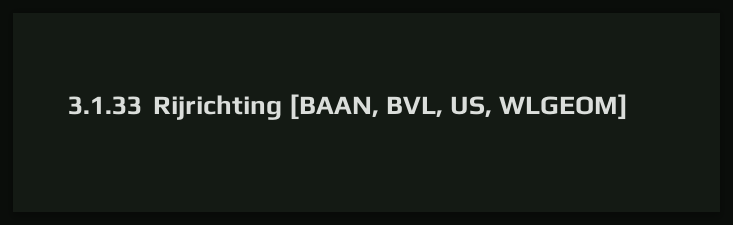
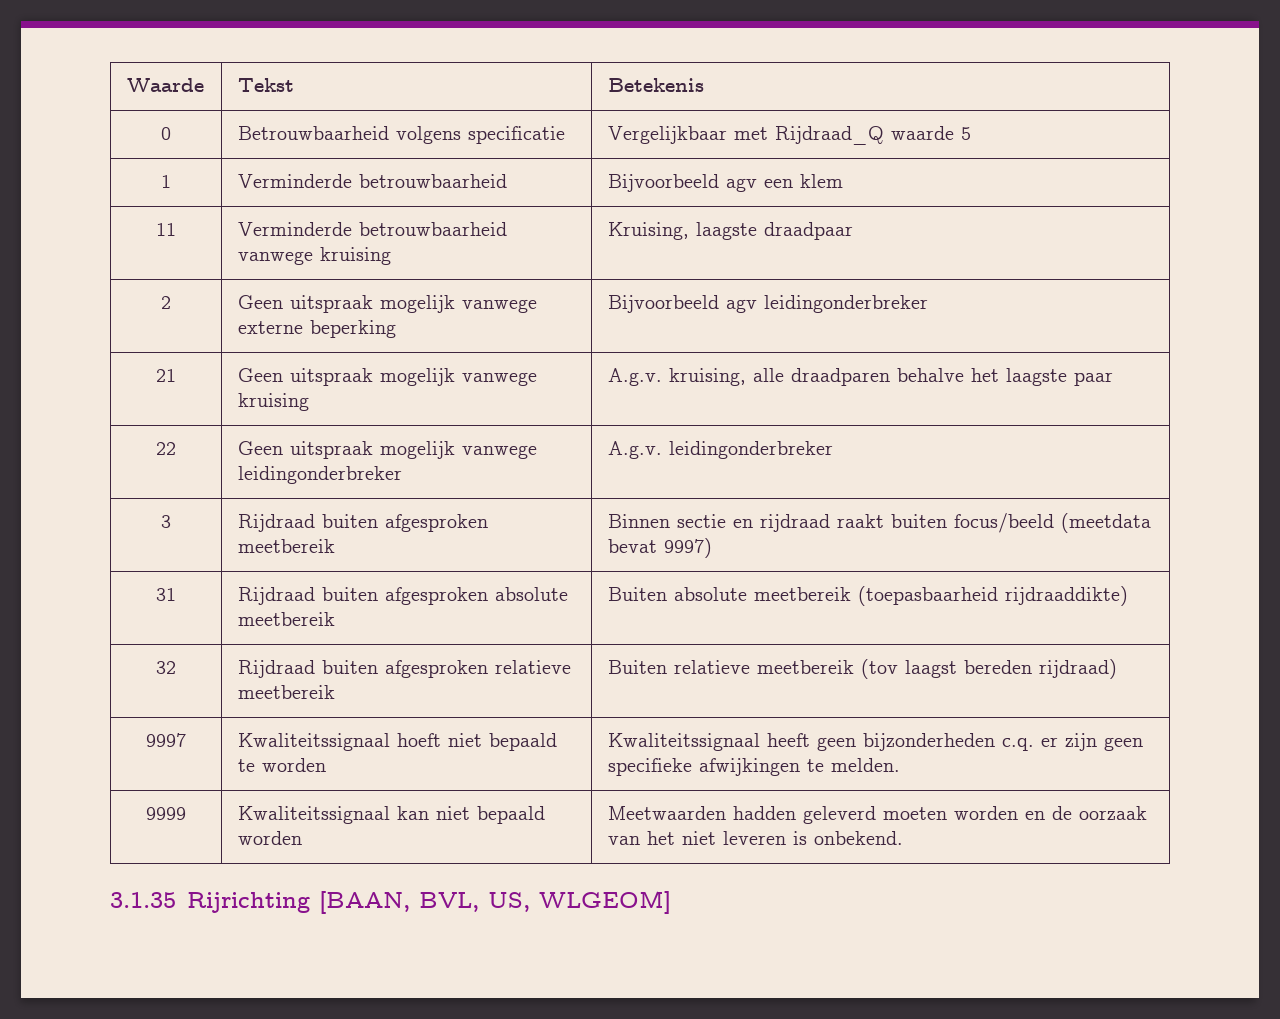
- 3.1.33 Rijrichting [BAAN, BVL, US, WLGEOM]
+ Waarde | Tekst | Betekenis
+ 0 | Betrouwbaarheid volgens specificatie | Vergelijkbaar met Rijdraad_Q waarde 5
+ 1 | Verminderde betrouwbaarheid | Bijvoorbeeld agv een klem
+ 11 | Verminderde betrouwbaarheid vanwege kruising | Kruising, laagste draadpaar
+ 2 | Geen uitspraak mogelijk vanwege externe beperking | Bijvoorbeeld agv leidingonderbreker
+ 21 | Geen uitspraak mogelijk vanwege kruising | A.g.v. kruising, alle draadparen behalve het laagste paar
+ 22 | Geen uitspraak mogelijk vanwege leidingonderbreker | A.g.v. leidingonderbreker
+ 3 | Rijdraad buiten afgesproken meetbereik | Binnen sectie en rijdraad raakt buiten focus/beeld (meetdata bevat 9997)
+ 31 | Rijdraad buiten afgesproken absolute meetbereik | Buiten absolute meetbereik (toepasbaarheid rijdraaddikte)
+ 32 | Rijdraad buiten afgesproken relatieve meetbereik | Buiten relatieve meetbereik (tov laagst bereden rijdraad)
+ 9997 | Kwaliteitssignaal hoeft niet bepaald te worden | Kwaliteitssignaal heeft geen bijzonderheden c.q. er zijn geen specifieke afwijkingen te melden.
+ 9999 | Kwaliteitssignaal kan niet bepaald worden | Meetwaarden hadden geleverd moeten worden en de oorzaak van het niet leveren is onbekend.
+ 3.1.35 Rijrichting [BAAN, BVL, US, WLGEOM]

